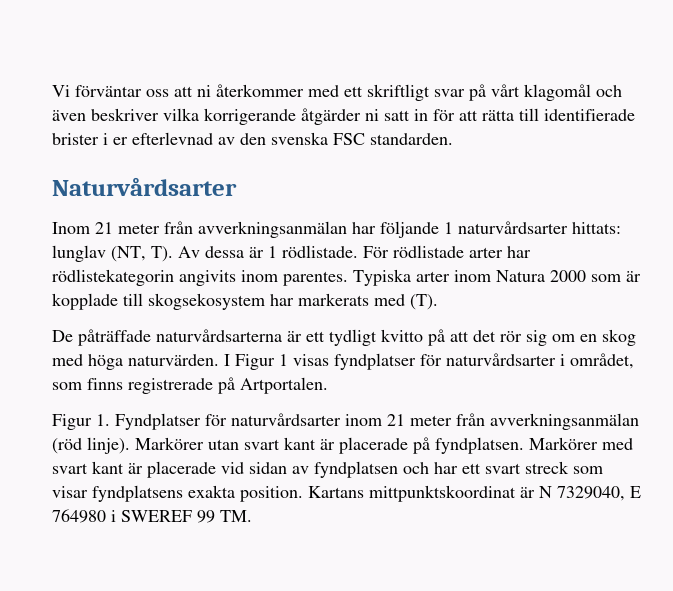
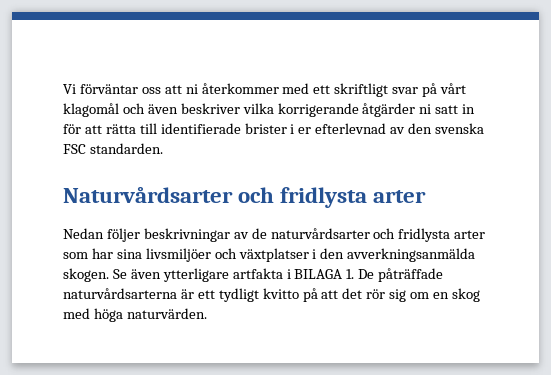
- Naturvårdsarter
- Inom 21 meter från avverkningsanmälan har följande 1 naturvårdsarter hittats: lunglav (NT, T). Av dessa är 1 rödlistade. För rödlistade arter har rödlistekategorin angivits inom parentes. Typiska arter inom Natura 2000 som är kopplade till skogsekosystem har markerats med (T).
- De påträffade naturvårdsarterna är ett tydligt kvitto på att det rör sig om en skog med höga naturvärden. I Figur 1 visas fyndplatser för naturvårdsarter i området, som finns registrerade på Artportalen.
- Figur 1. Fyndplatser för naturvårdsarter inom 21 meter från avverkningsanmälan (röd linje). Markörer utan svart kant är placerade på fyndplatsen. Markörer med svart kant är placerade vid sidan av fyndplatsen och har ett svart streck som visar fyndplatsens exakta position. Kartans mittpunktskoordinat är N 7329040, E 764980 i SWEREF 99 TM.
+ Naturvårdsarter och fridlysta arter
+ Nedan följer beskrivningar av de naturvårdsarter och fridlysta arter som har sina livsmiljöer och växtplatser i den avverkningsanmälda skogen. Se även ytterligare artfakta i BILAGA 1. De påträffade naturvårdsarterna är ett tydligt kvitto på att det rör sig om en skog med höga naturvärden.

